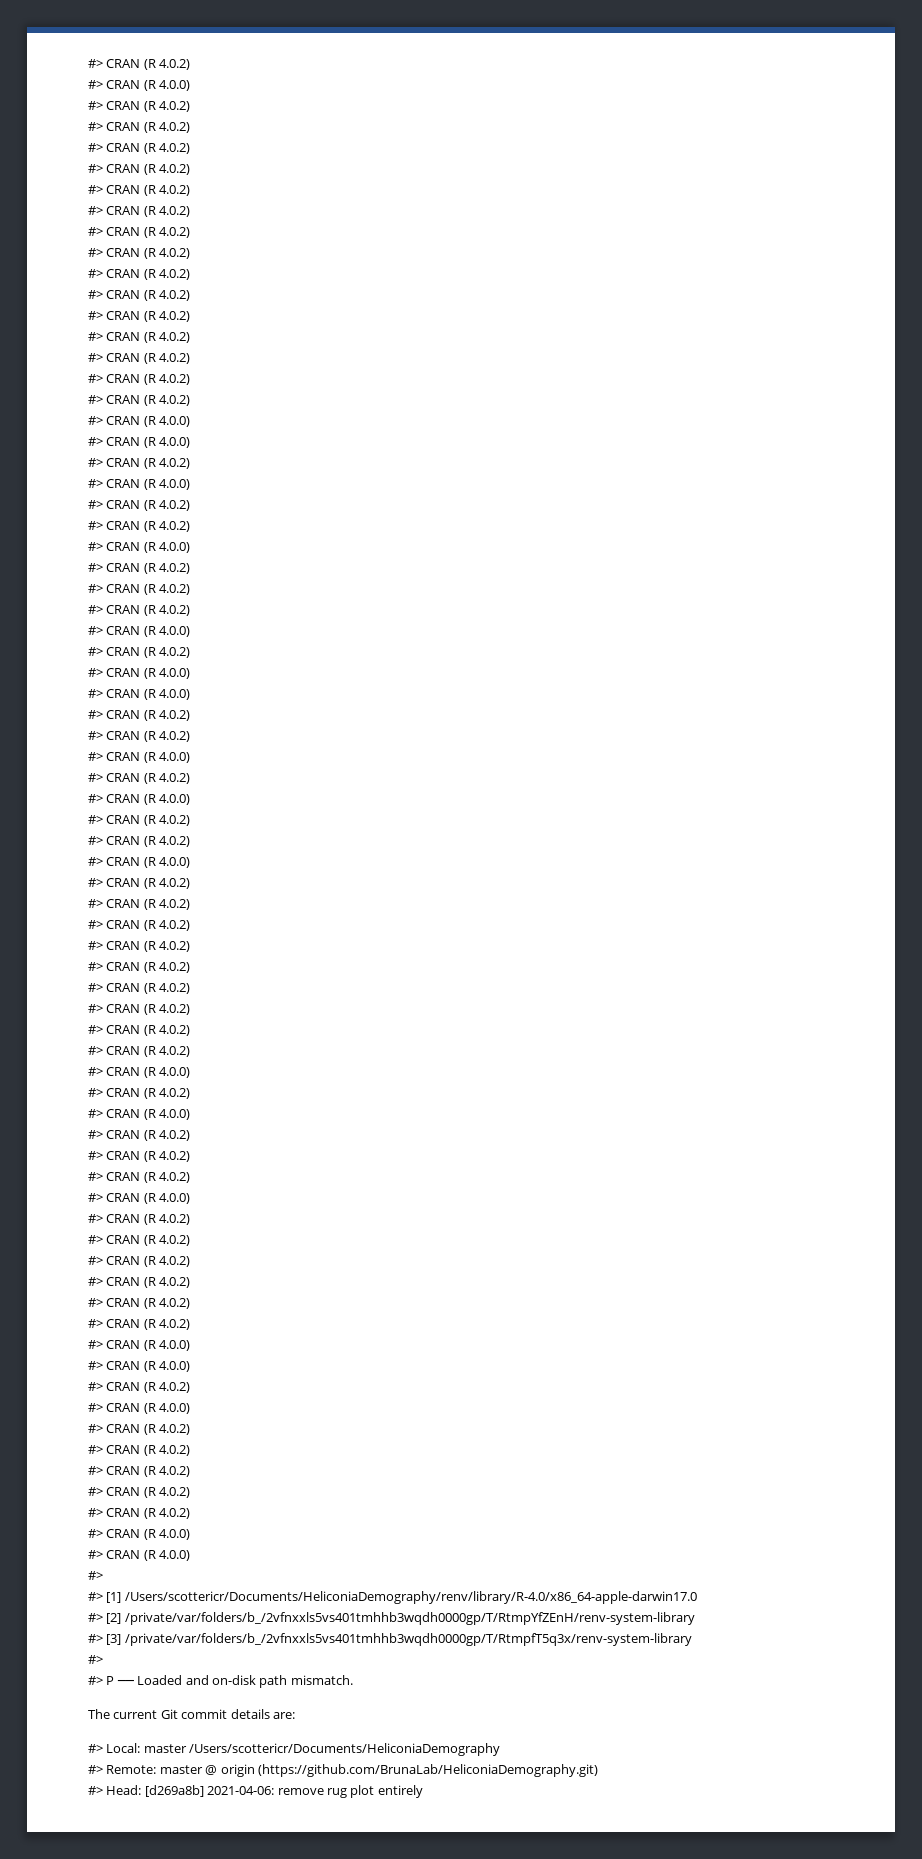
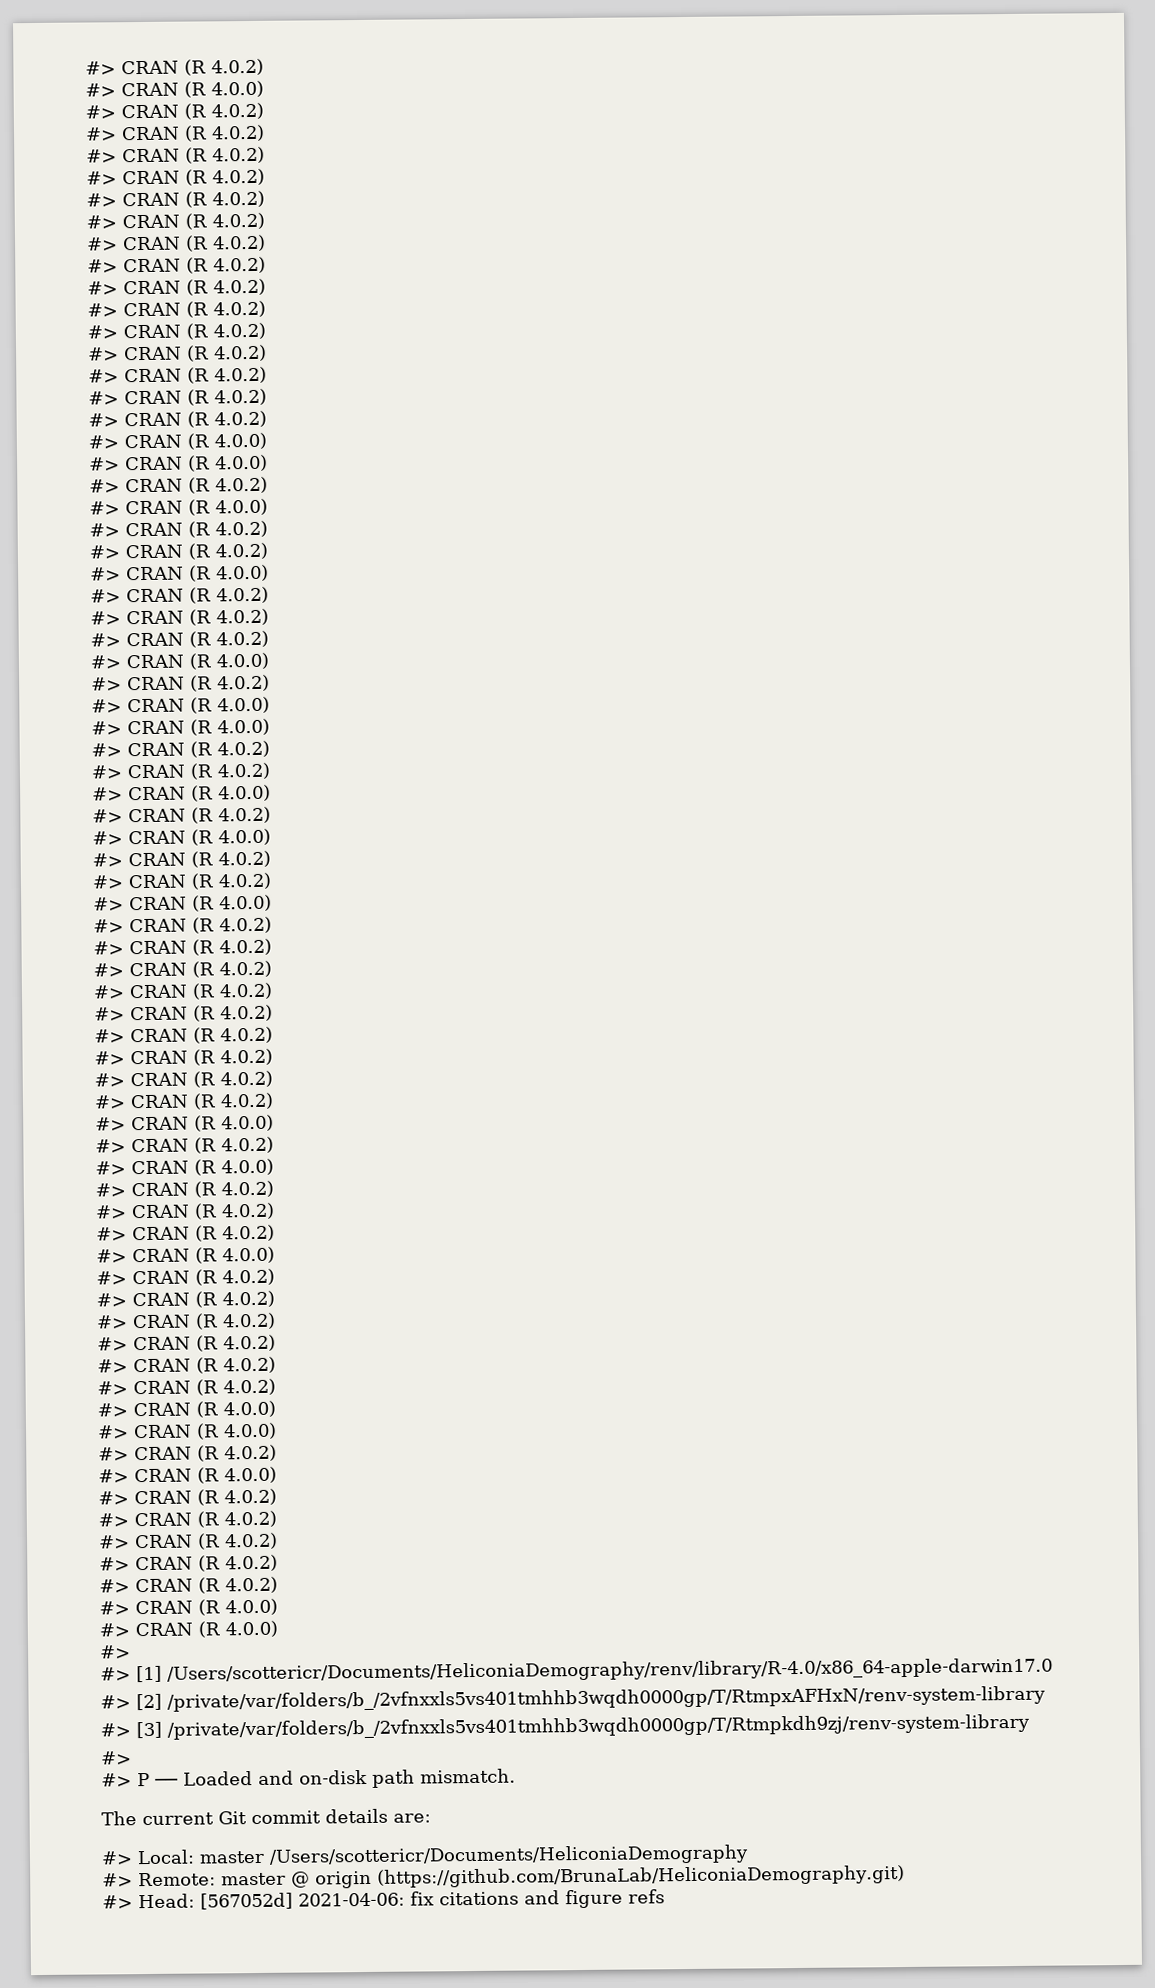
- #> [2] /private/var/folders/b_/2vfnxxls5vs401tmhhb3wqdh0000gp/T/RtmpYfZEnH/renv-system-library
+ #> [2] /private/var/folders/b_/2vfnxxls5vs401tmhhb3wqdh0000gp/T/RtmpxAFHxN/renv-system-library
- #> [3] /private/var/folders/b_/2vfnxxls5vs401tmhhb3wqdh0000gp/T/RtmpfT5q3x/renv-system-library
+ #> [3] /private/var/folders/b_/2vfnxxls5vs401tmhhb3wqdh0000gp/T/Rtmpkdh9zj/renv-system-library
- #> Head: [d269a8b] 2021-04-06: remove rug plot entirely
+ #> Head: [567052d] 2021-04-06: fix citations and figure refs

